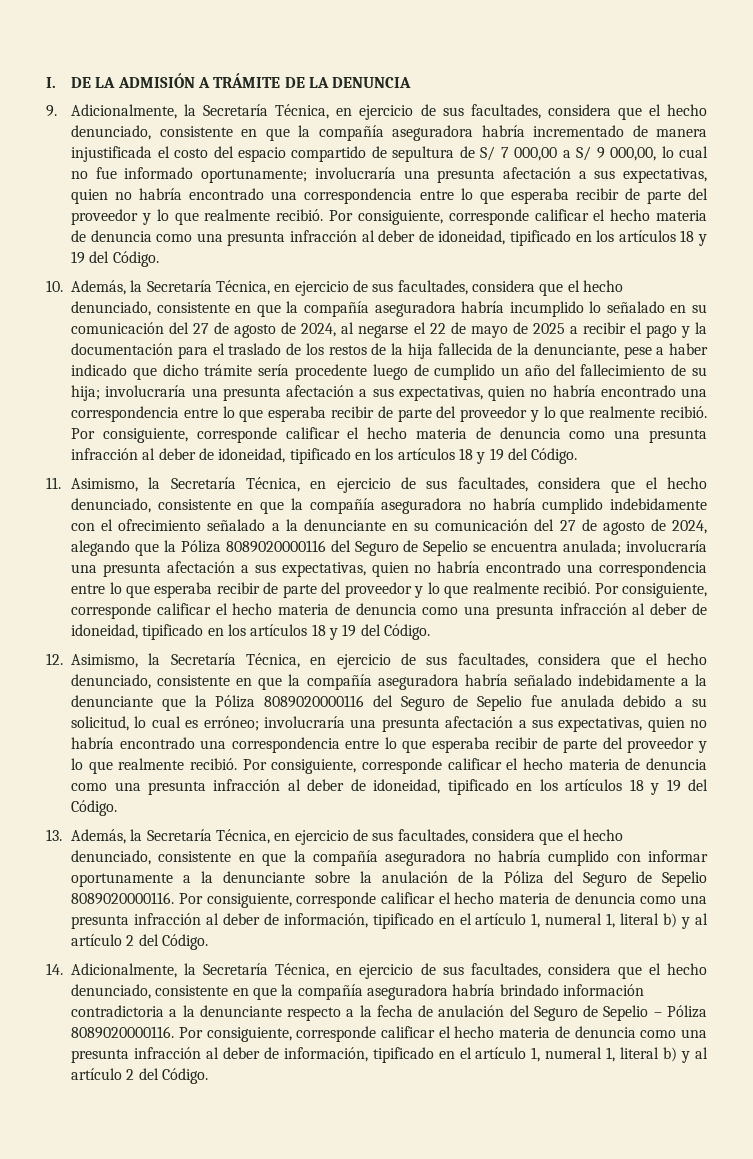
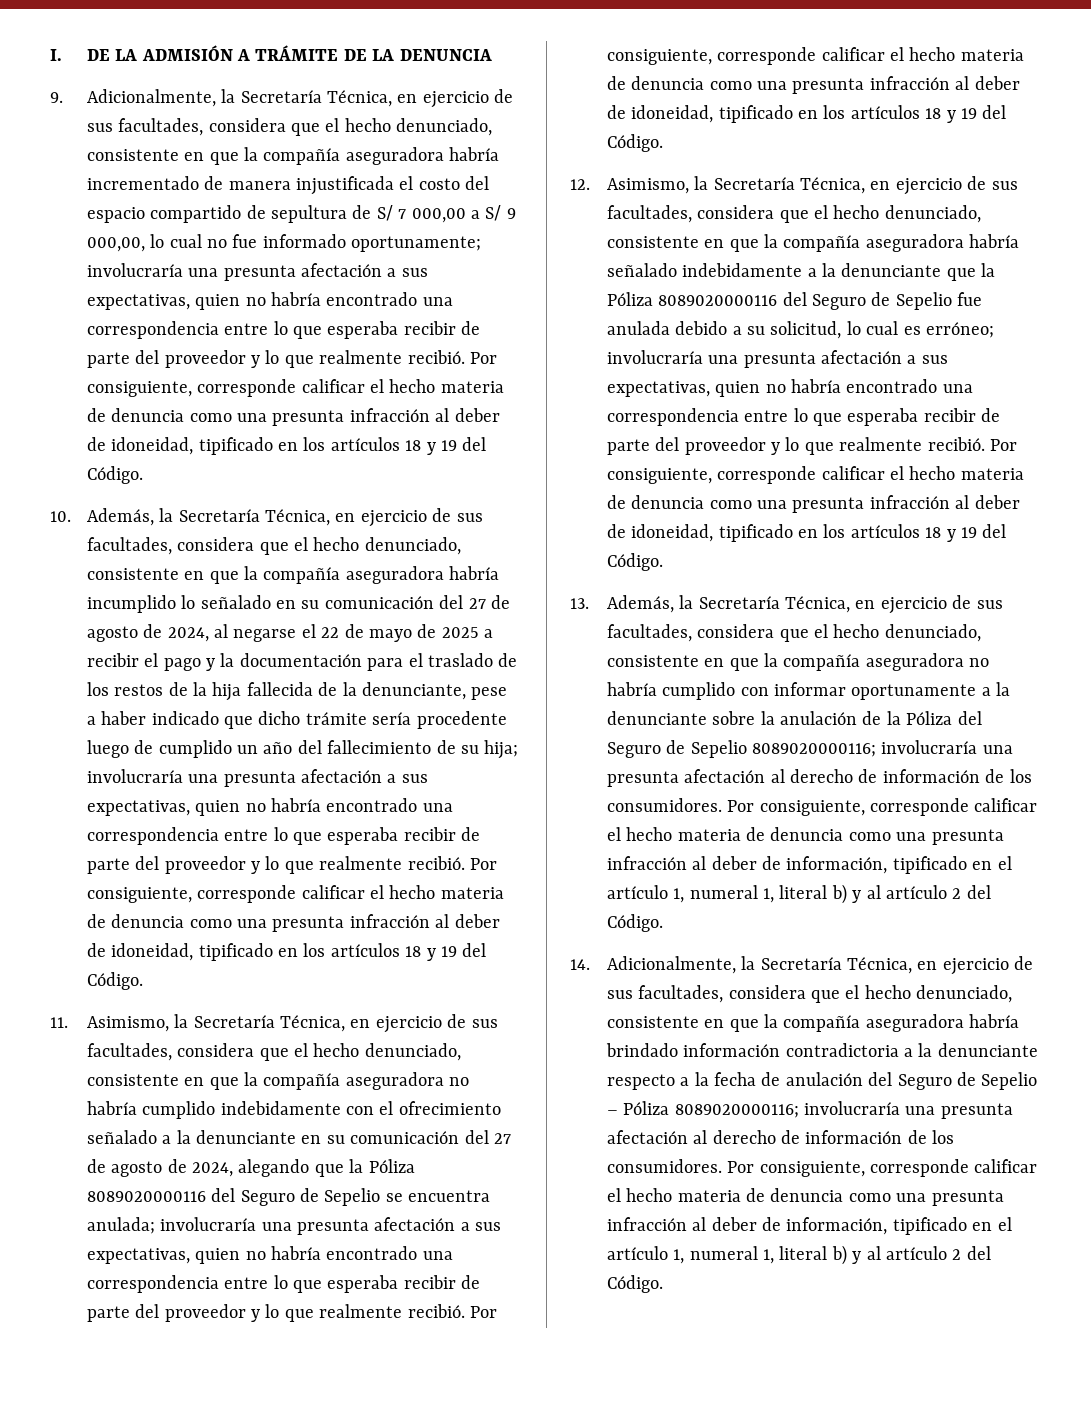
- 13. Además, la Secretaría Técnica, en ejercicio de sus facultades, considera que el hecho denunciado, consistente en que la compañía aseguradora no habría cumplido con informar oportunamente a la denunciante sobre la anulación de la Póliza del Seguro de Sepelio 8089020000116.
+ 13. Además, la Secretaría Técnica, en ejercicio de sus facultades, considera que el hecho denunciado, consistente en que la compañía aseguradora no habría cumplido con informar oportunamente a la denunciante sobre la anulación de la Póliza del Seguro de Sepelio 8089020000116; involucraría una presunta afectación al derecho de información de los consumidores.
- 14. Adicionalmente, la Secretaría Técnica, en ejercicio de sus facultades, considera que el hecho denunciado, consistente en que la compañía aseguradora habría brindado información contradictoria a la denunciante respecto a la fecha de anulación del Seguro de Sepelio – Póliza 8089020000116.
+ 14. Adicionalmente, la Secretaría Técnica, en ejercicio de sus facultades, considera que el hecho denunciado, consistente en que la compañía aseguradora habría brindado información contradictoria a la denunciante respecto a la fecha de anulación del Seguro de Sepelio – Póliza 8089020000116; involucraría una presunta afectación al derecho de información de los consumidores.

